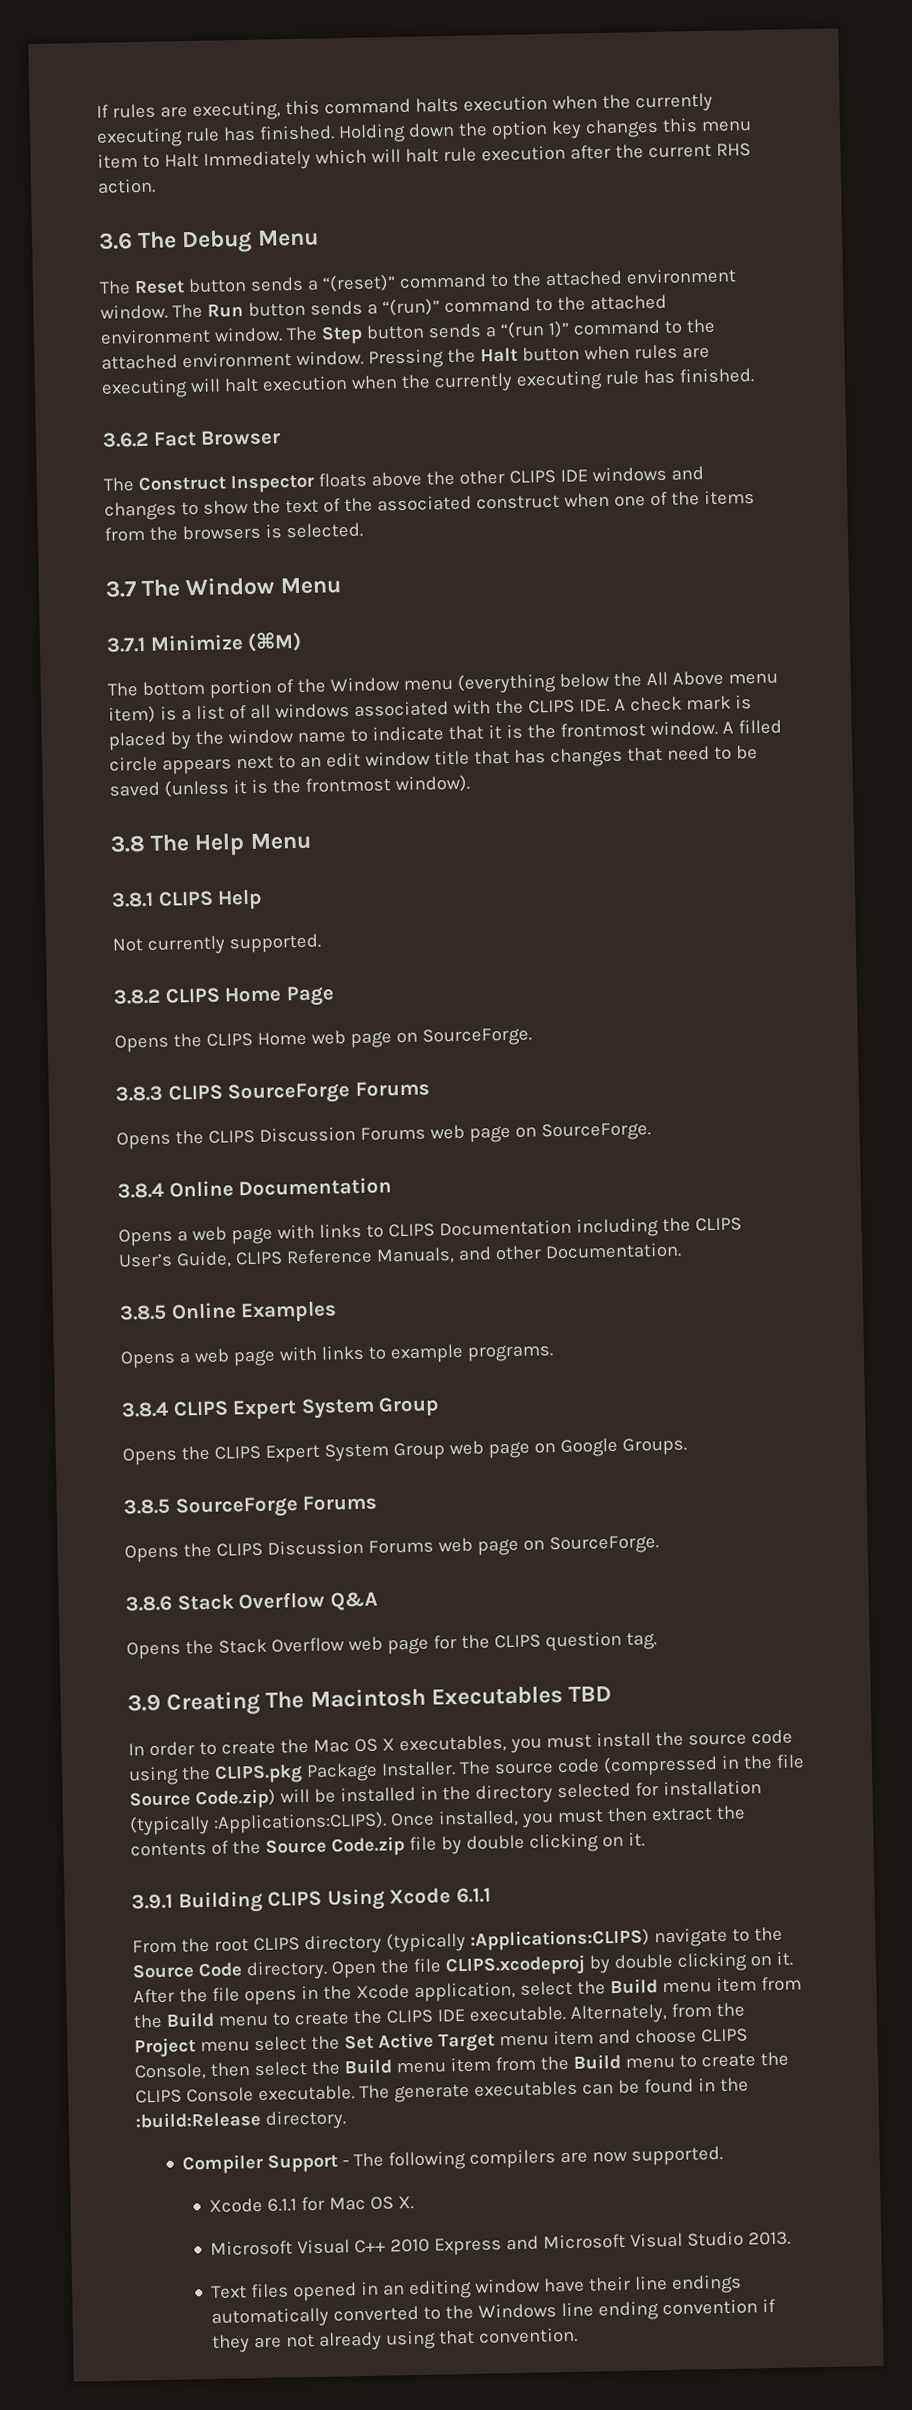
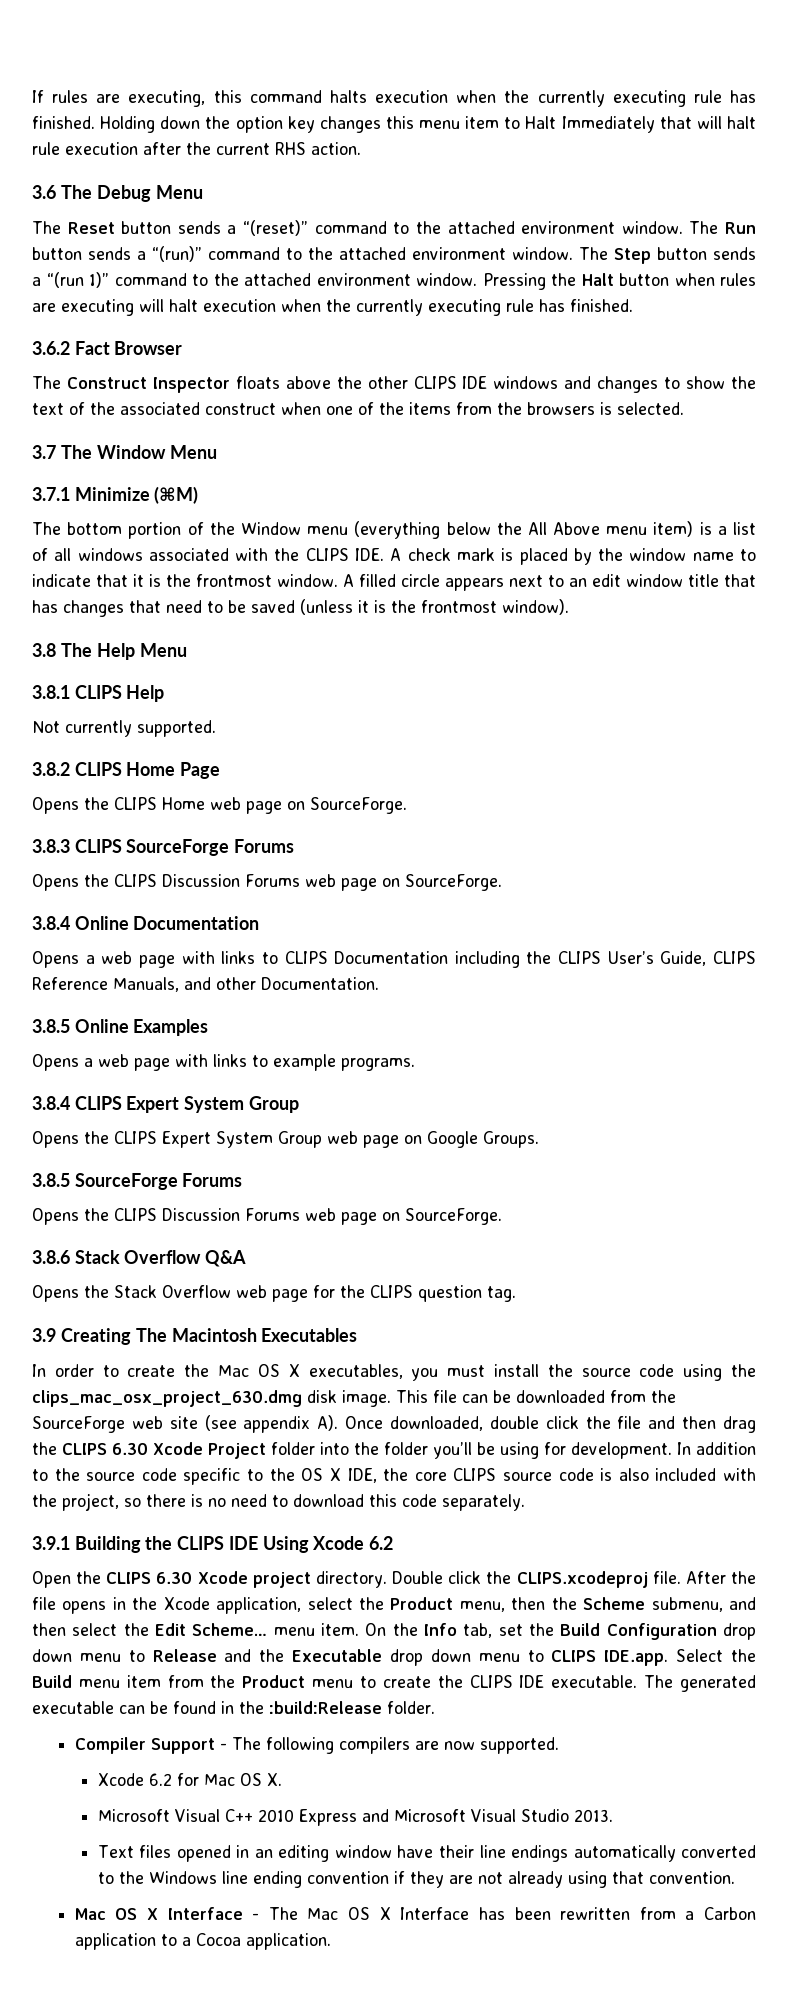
- Holding down the option key changes this menu item to Halt Immediately which will halt rule execution after the current RHS action.
+ Holding down the option key changes this menu item to Halt Immediately that will halt rule execution after the current RHS action.
- 3.9 Creating The Macintosh Executables TBD
+ 3.9 Creating The Macintosh Executables
- In order to create the Mac OS X executables, you must install the source code using the CLIPS.pkg Package Installer. The source code (compressed in the file Source Code.zip) will be installed in the directory selected for installation (typically :Applications:CLIPS). Once installed, you must then extract the contents of the Source Code.zip file by double clicking on it.
- 3.9.1 Building CLIPS Using Xcode 6.1.1
- From the root CLIPS directory (typically :Applications:CLIPS) navigate to the Source Code directory. Open the file CLIPS.xcodeproj by double clicking on it.
+ In order to create the Mac OS X executables, you must install the source code using the clips_mac_osx_project_630.dmg disk image. This file can be downloaded from the SourceForge web site (see appendix A). Once downloaded, double click the file and then drag the CLIPS 6.30 Xcode Project folder into the folder you’ll be using for development. In addition to the source code specific to the OS X IDE, the core CLIPS source code is also included with the project, so there is no need to download this code separately.
+ 3.9.1 Building the CLIPS IDE Using Xcode 6.2
+ Open the CLIPS 6.30 Xcode project directory. Double click the CLIPS.xcodeproj file.
- After the file opens in the Xcode application, select the Build menu item from the Build menu to create the CLIPS IDE executable.
+ After the file opens in the Xcode application, select the Product menu, then the Scheme submenu, and then select the Edit Scheme… menu item. On the Info tab, set the Build Configuration drop down menu to Release and the Executable drop down menu to CLIPS IDE.app. Select the Build menu item from the Product menu to create the CLIPS IDE executable.
- Alternately, from the Project menu select the Set Active Target menu item and choose CLIPS Console, then select the Build menu item from the Build menu to create the CLIPS Console executable. The generate executables can be found in the :build:Release directory.
+ The generated executable can be found in the :build:Release folder.
- Xcode 6.1.1 for Mac OS X.
+ Xcode 6.2 for Mac OS X.
+ Mac OS X Interface - The Mac OS X Interface has been rewritten from a Carbon application to a Cocoa application.

